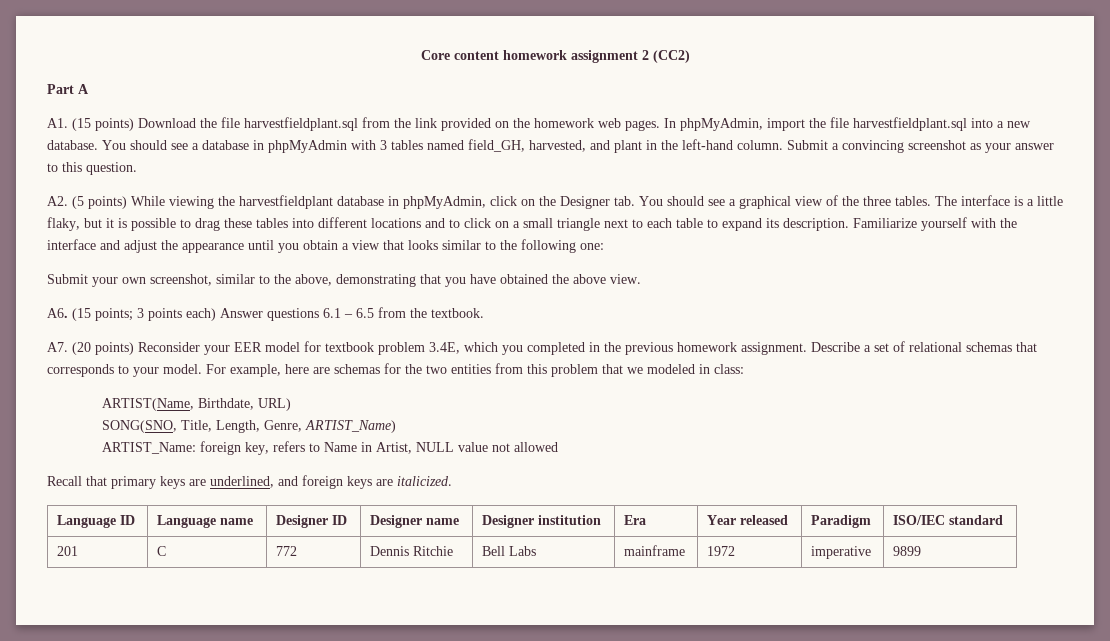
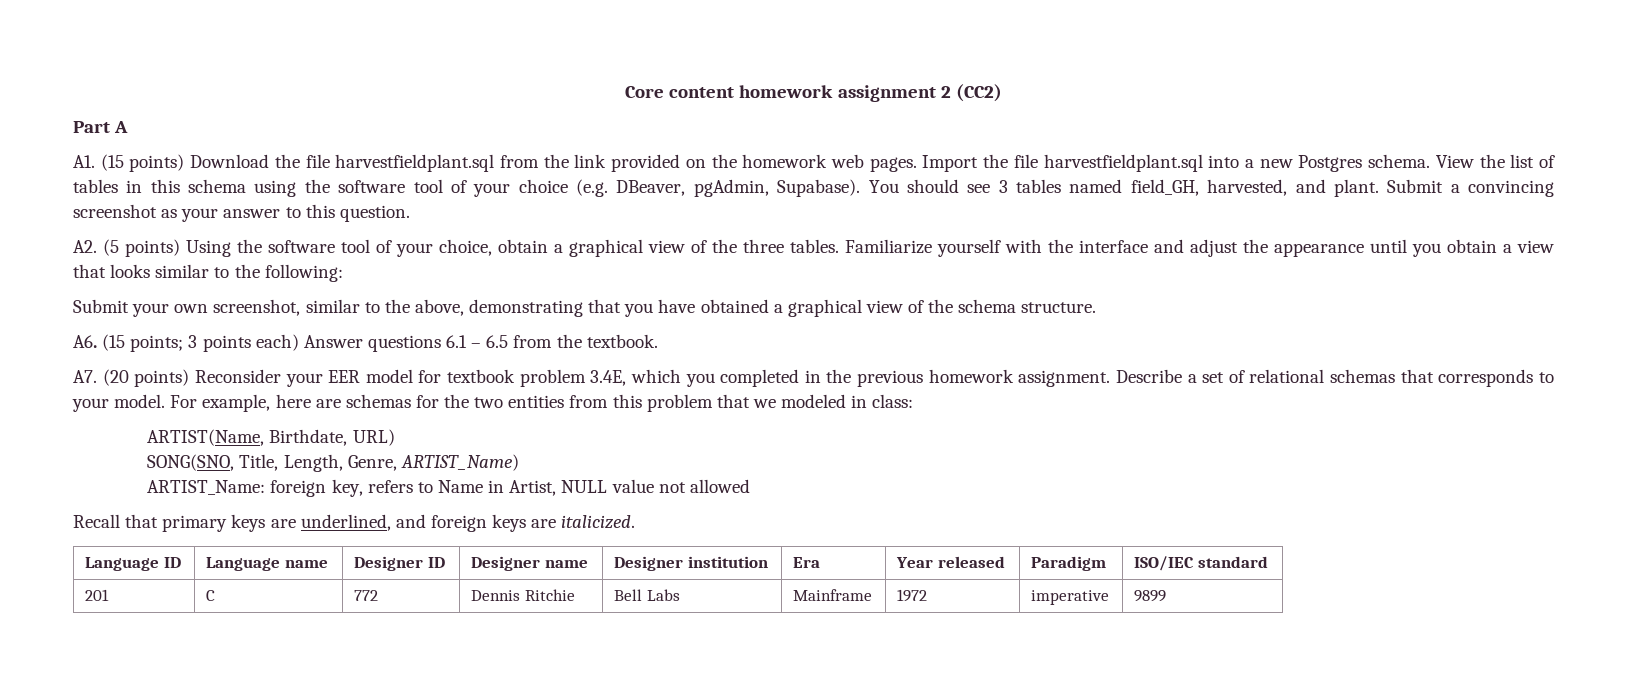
- In phpMyAdmin, import the file harvestfieldplant.sql into a new database. You should see a database in phpMyAdmin with 3 tables named field_GH, harvested, and plant in the left-hand column.
+ Import the file harvestfieldplant.sql into a new Postgres schema. View the list of tables in this schema using the software tool of your choice (e.g. DBeaver, pgAdmin, Supabase). You should see 3 tables named field_GH, harvested, and plant.
- A2. (5 points) While viewing the harvestfieldplant database in phpMyAdmin, click on the Designer tab. You should see a graphical view of the three tables.
+ A2. (5 points) Using the software tool of your choice, obtain a graphical view of the three tables.
- The interface is a little flaky, but it is possible to drag these tables into different locations and to click on a small triangle next to each table to expand its description.
- Familiarize yourself with the interface and adjust the appearance until you obtain a view that looks similar to the following one:
+ Familiarize yourself with the interface and adjust the appearance until you obtain a view that looks similar to the following:
- Submit your own screenshot, similar to the above, demonstrating that you have obtained the above view.
+ Submit your own screenshot, similar to the above, demonstrating that you have obtained a graphical view of the schema structure.
- 201 | C | 772 | Dennis Ritchie | Bell Labs | mainframe | 1972 | imperative | 9899
+ 201 | C | 772 | Dennis Ritchie | Bell Labs | Mainframe | 1972 | imperative | 9899

